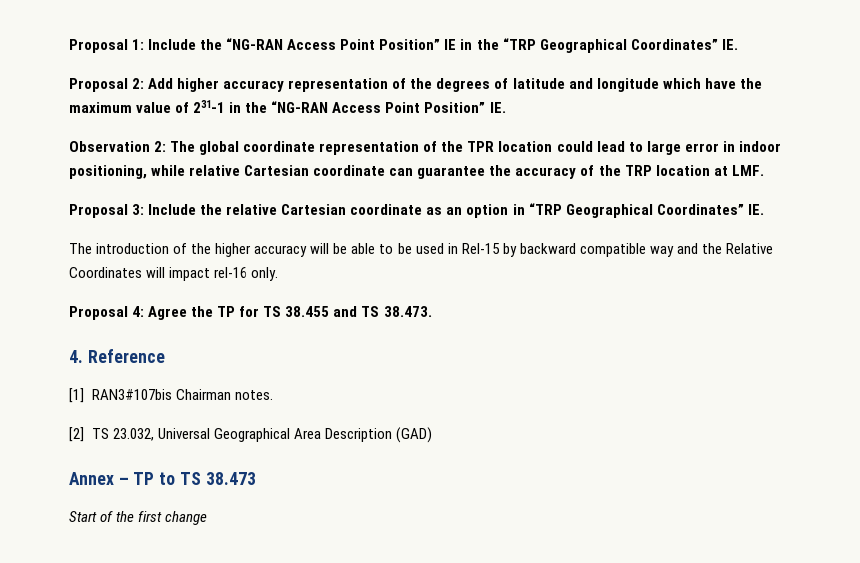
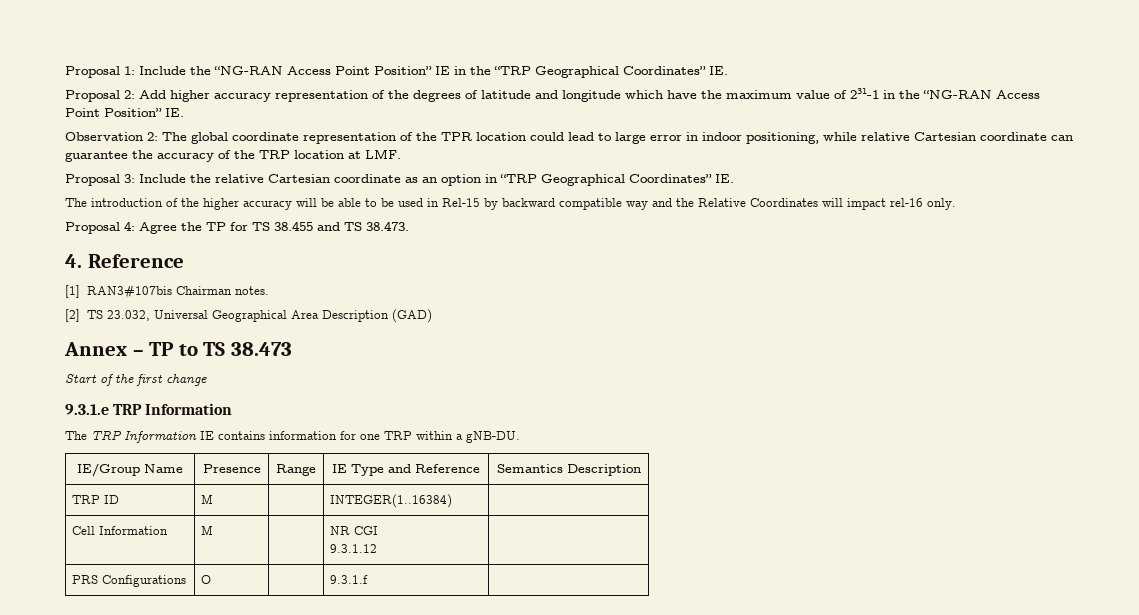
+ 9.3.1.e TRP Information
+ The TRP Information IE contains information for one TRP within a gNB-DU.
+ IE/Group Name | Presence | Range | IE Type and Reference | Semantics Description
+ TRP ID | M | | INTEGER(1..16384) |
+ Cell Information | M | | NR CGI
+ 9.3.1.12 |
+ PRS Configurations | O | | 9.3.1.f |

